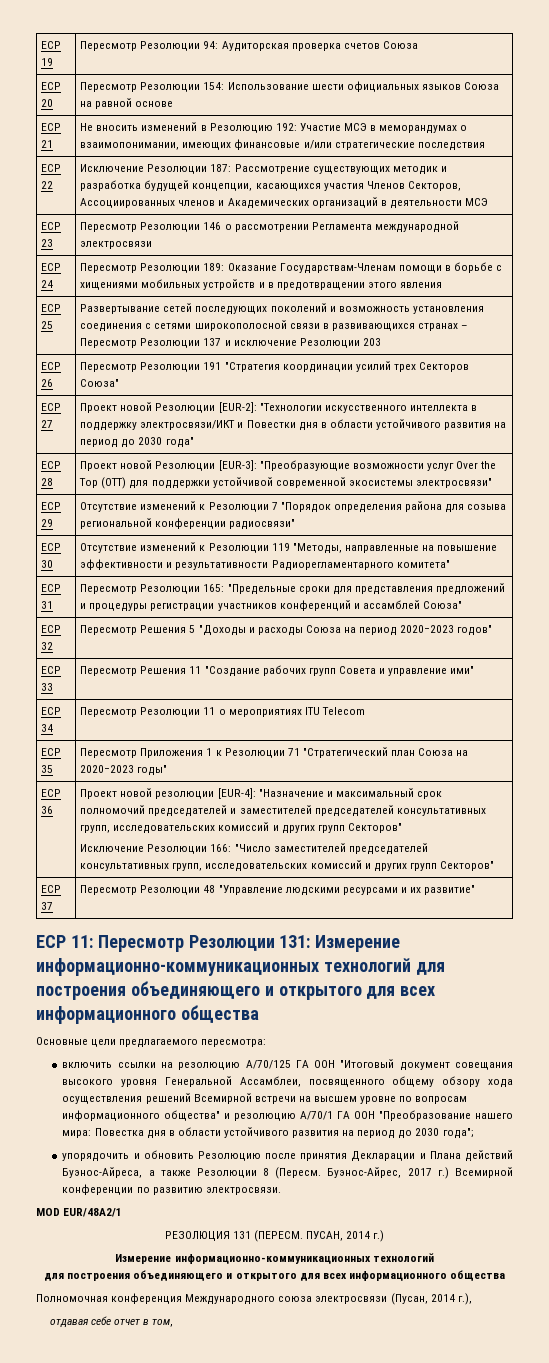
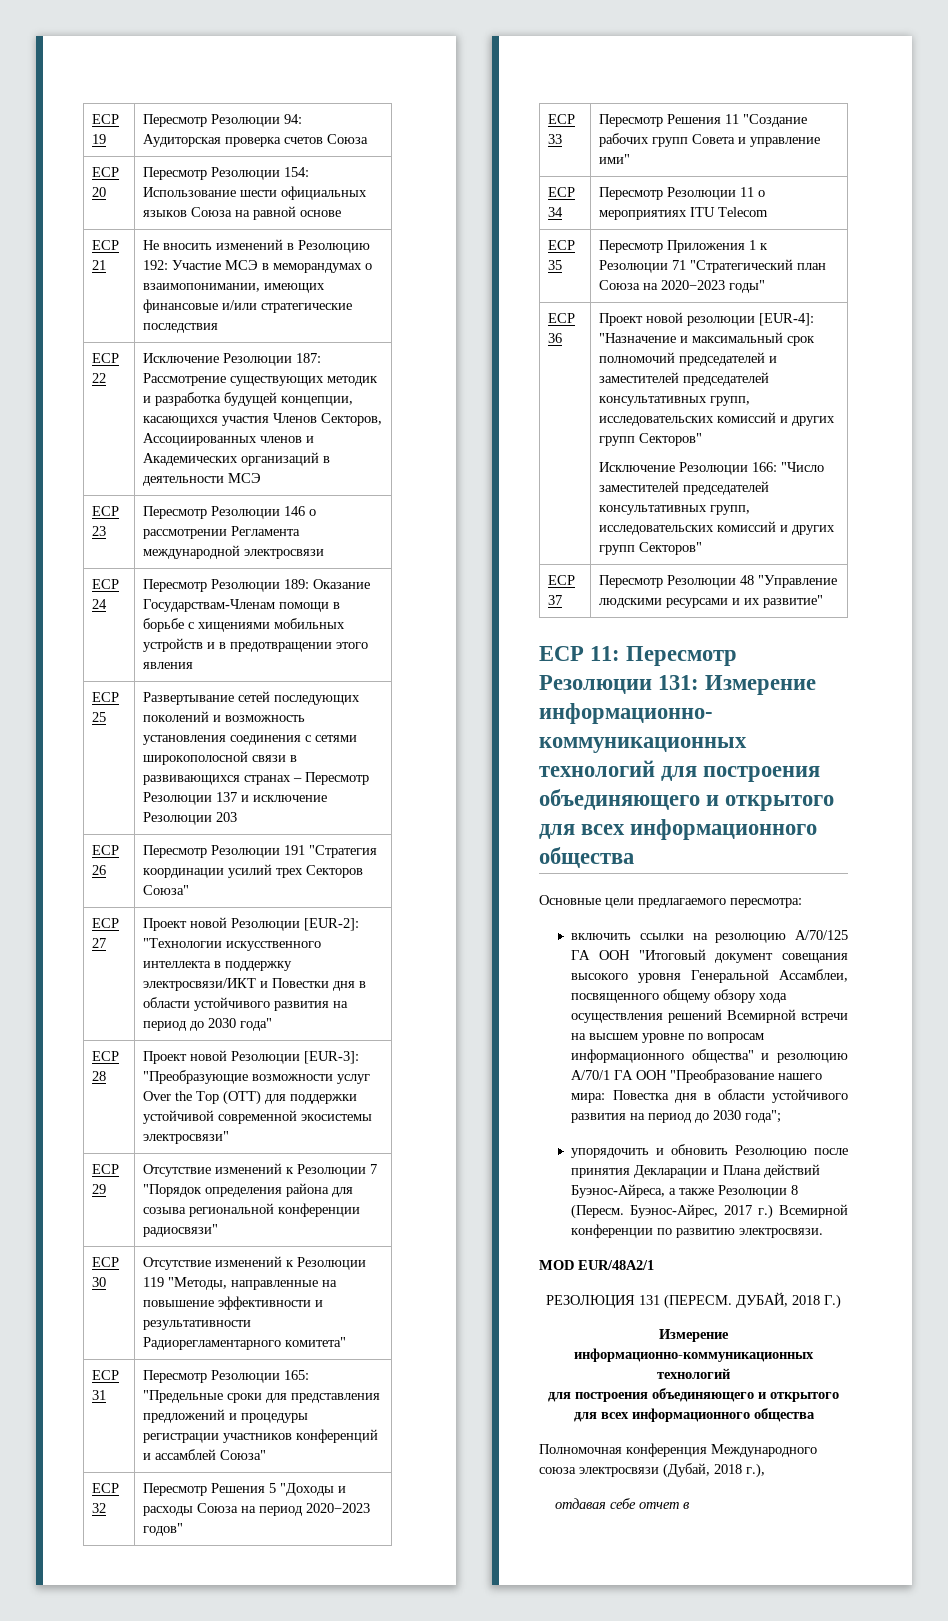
- ПУСАН, 2014 г.)
+ ДУБАЙ, 2018 Г.)
- Полномочная конференция Международного союза электросвязи (Пусан, 2014 г.),
+ Полномочная конференция Международного союза электросвязи (Дубай, 2018 г.),
- отдавая себе отчет в том,
+ отдавая себе отчет в

